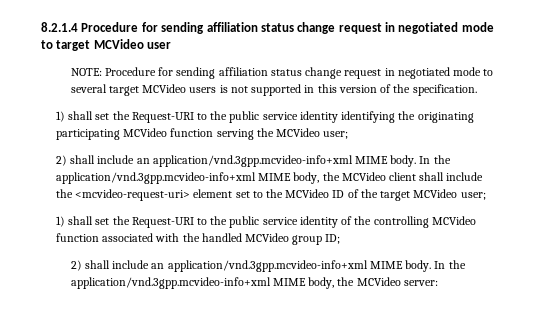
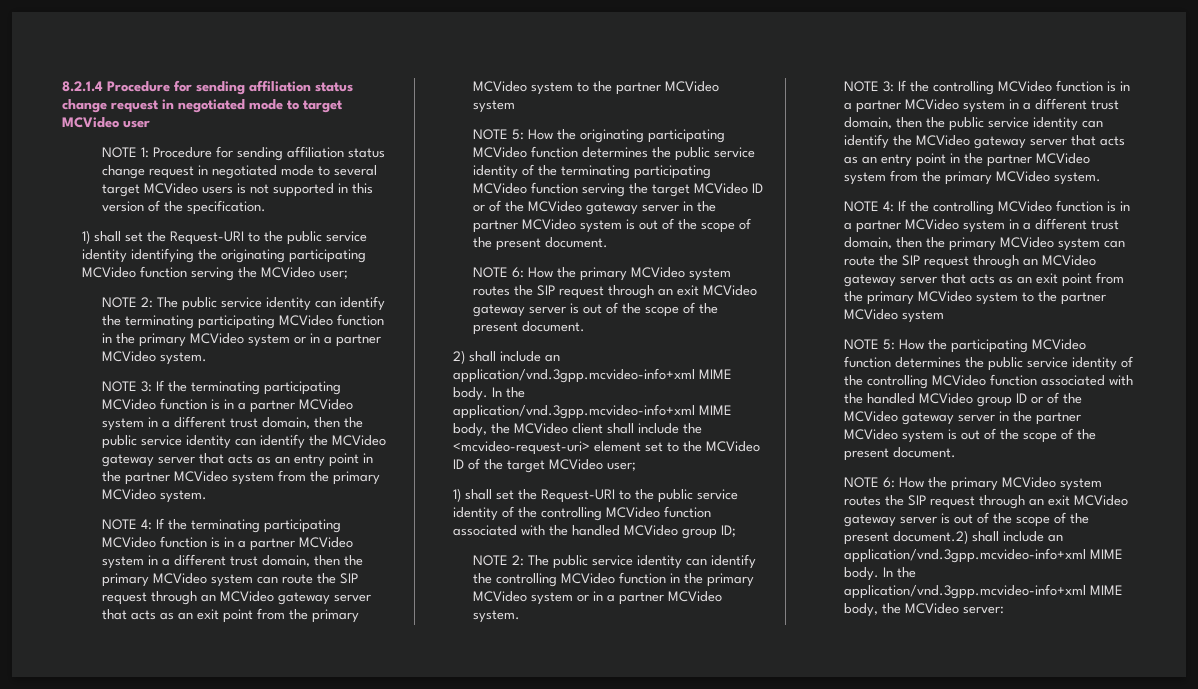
- NOTE: Procedure for sending affiliation status change request in negotiated mode to several target MCVideo users is not supported in this version of the specification.
+ NOTE 1: Procedure for sending affiliation status change request in negotiated mode to several target MCVideo users is not supported in this version of the specification.
+ NOTE 2: The public service identity can identify the terminating participating MCVideo function in the primary MCVideo system or in a partner MCVideo system.
+ NOTE 3: If the terminating participating MCVideo function is in a partner MCVideo system in a different trust domain, then the public service identity can identify the MCVideo gateway server that acts as an entry point in the partner MCVideo system from the primary MCVideo system.
+ NOTE 4: If the terminating participating MCVideo function is in a partner MCVideo system in a different trust domain, then the primary MCVideo system can route the SIP request through an MCVideo gateway server that acts as an exit point from the primary MCVideo system to the partner MCVideo system
+ NOTE 5: How the originating participating MCVideo function determines the public service identity of the terminating participating MCVideo function serving the target MCVideo ID or of the MCVideo gateway server in the partner MCVideo system is out of the scope of the present document.
+ NOTE 6: How the primary MCVideo system routes the SIP request through an exit MCVideo gateway server is out of the scope of the present document.
  1) shall set the Request-URI to the public service identity of the controlling MCVideo function associated with the handled MCVideo group ID;
- 2) shall include an application/vnd.3gpp.mcvideo-info+xml MIME body.
+ NOTE 2: The public service identity can identify the controlling MCVideo function in the primary MCVideo system or in a partner MCVideo system.
+ NOTE 3: If the controlling MCVideo function is in a partner MCVideo system in a different trust domain, then the public service identity can identify the MCVideo gateway server that acts as an entry point in the partner MCVideo system from the primary MCVideo system.
+ NOTE 4: If the controlling MCVideo function is in a partner MCVideo system in a different trust domain, then the primary MCVideo system can route the SIP request through an MCVideo gateway server that acts as an exit point from the primary MCVideo system to the partner MCVideo system
+ NOTE 5: How the participating MCVideo function determines the public service identity of the controlling MCVideo function associated with the handled MCVideo group ID or of the MCVideo gateway server in the partner MCVideo system is out of the scope of the present document.
+ NOTE 6: How the primary MCVideo system routes the SIP request through an exit MCVideo gateway server is out of the scope of the present document.2) shall include an application/vnd.3gpp.mcvideo-info+xml MIME body.

